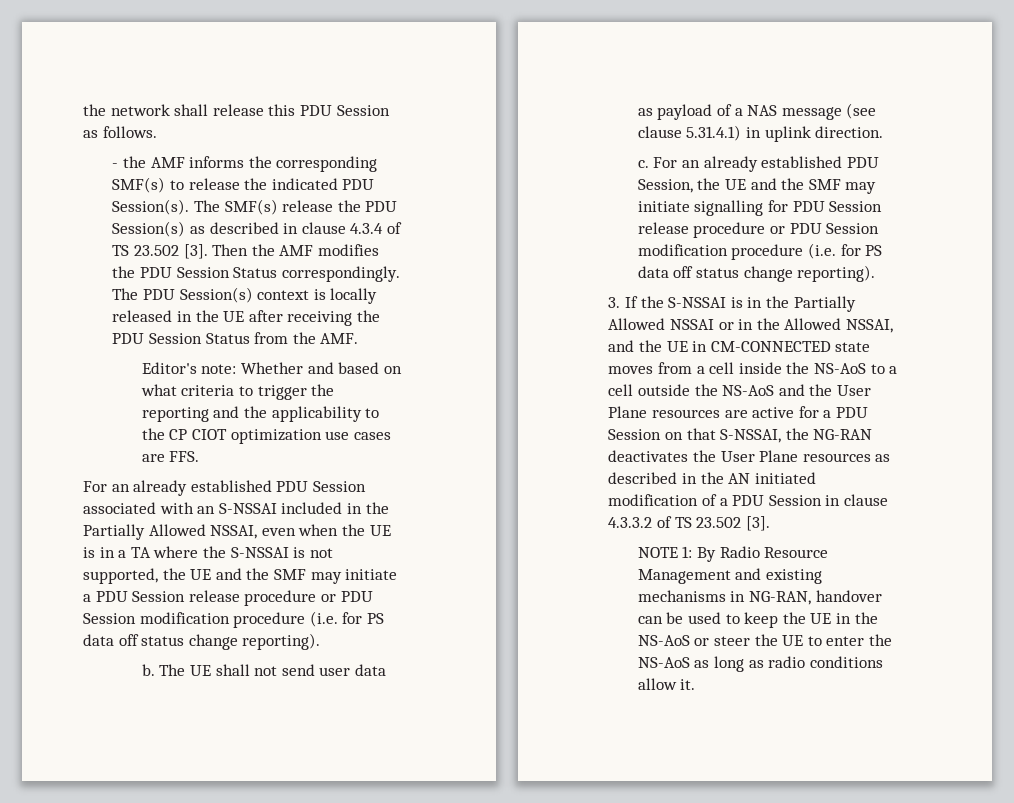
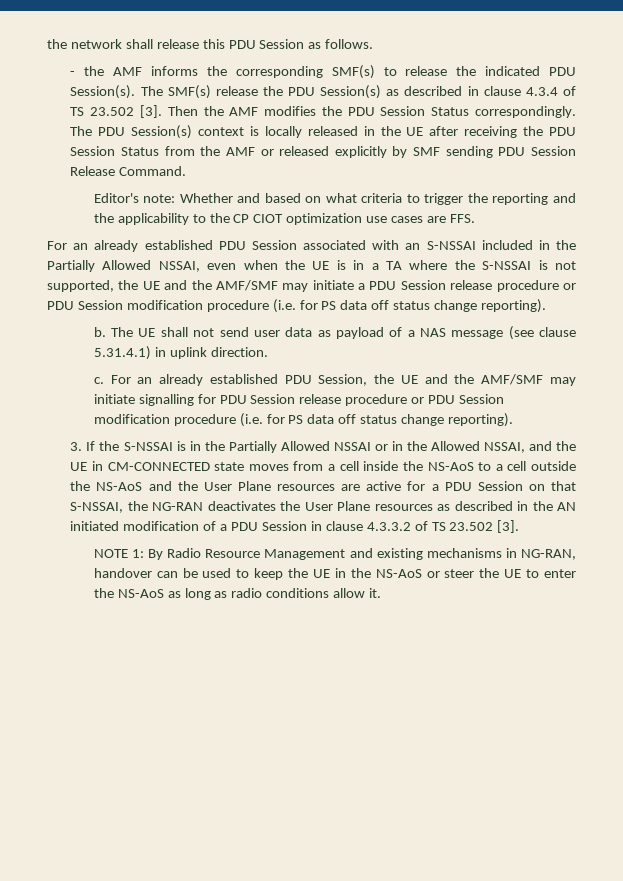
- The PDU Session(s) context is locally released in the UE after receiving the PDU Session Status from the AMF.
+ The PDU Session(s) context is locally released in the UE after receiving the PDU Session Status from the AMF or released explicitly by SMF sending PDU Session Release Command.
- For an already established PDU Session associated with an S-NSSAI included in the Partially Allowed NSSAI, even when the UE is in a TA where the S-NSSAI is not supported, the UE and the SMF may initiate a PDU Session release procedure or PDU Session modification procedure (i.e. for PS data off status change reporting).
+ For an already established PDU Session associated with an S-NSSAI included in the Partially Allowed NSSAI, even when the UE is in a TA where the S-NSSAI is not supported, the UE and the AMF/SMF may initiate a PDU Session release procedure or PDU Session modification procedure (i.e. for PS data off status change reporting).
- For an already established PDU Session, the UE and the SMF may initiate signalling for PDU Session release procedure or PDU Session modification procedure (i.e. for PS data off status change reporting).
+ For an already established PDU Session, the UE and the AMF/SMF may initiate signalling for PDU Session release procedure or PDU Session modification procedure (i.e. for PS data off status change reporting).

